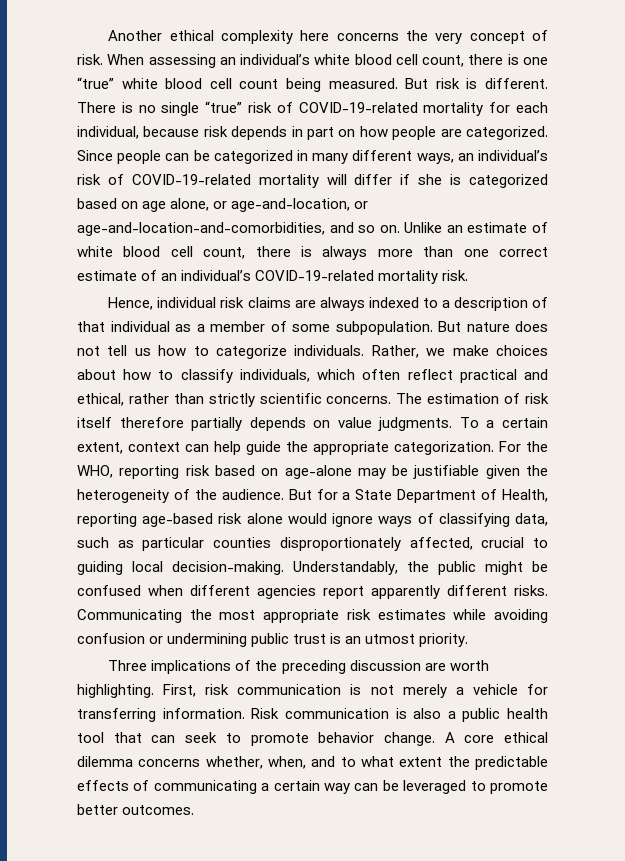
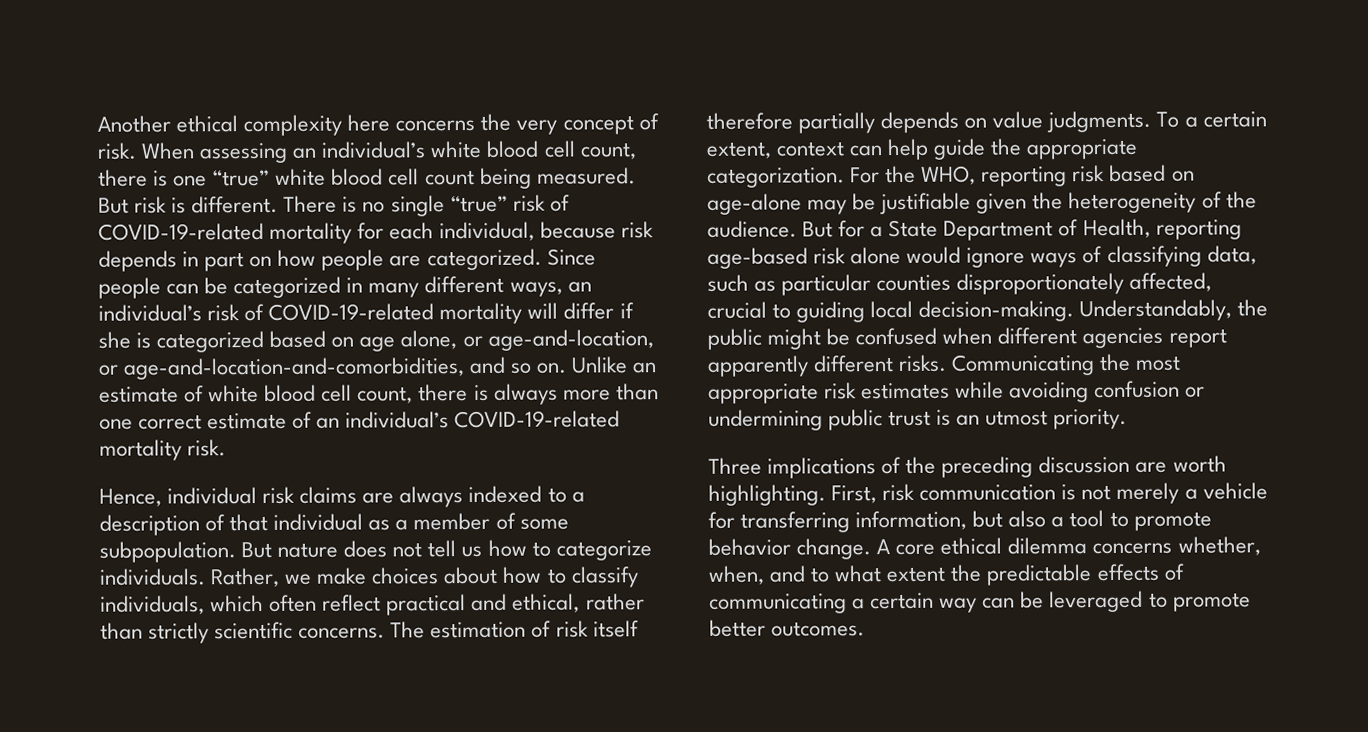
- First, risk communication is not merely a vehicle for transferring information. Risk communication is also a public health tool that can seek to promote behavior change.
+ First, risk communication is not merely a vehicle for transferring information, but also a tool to promote behavior change.

